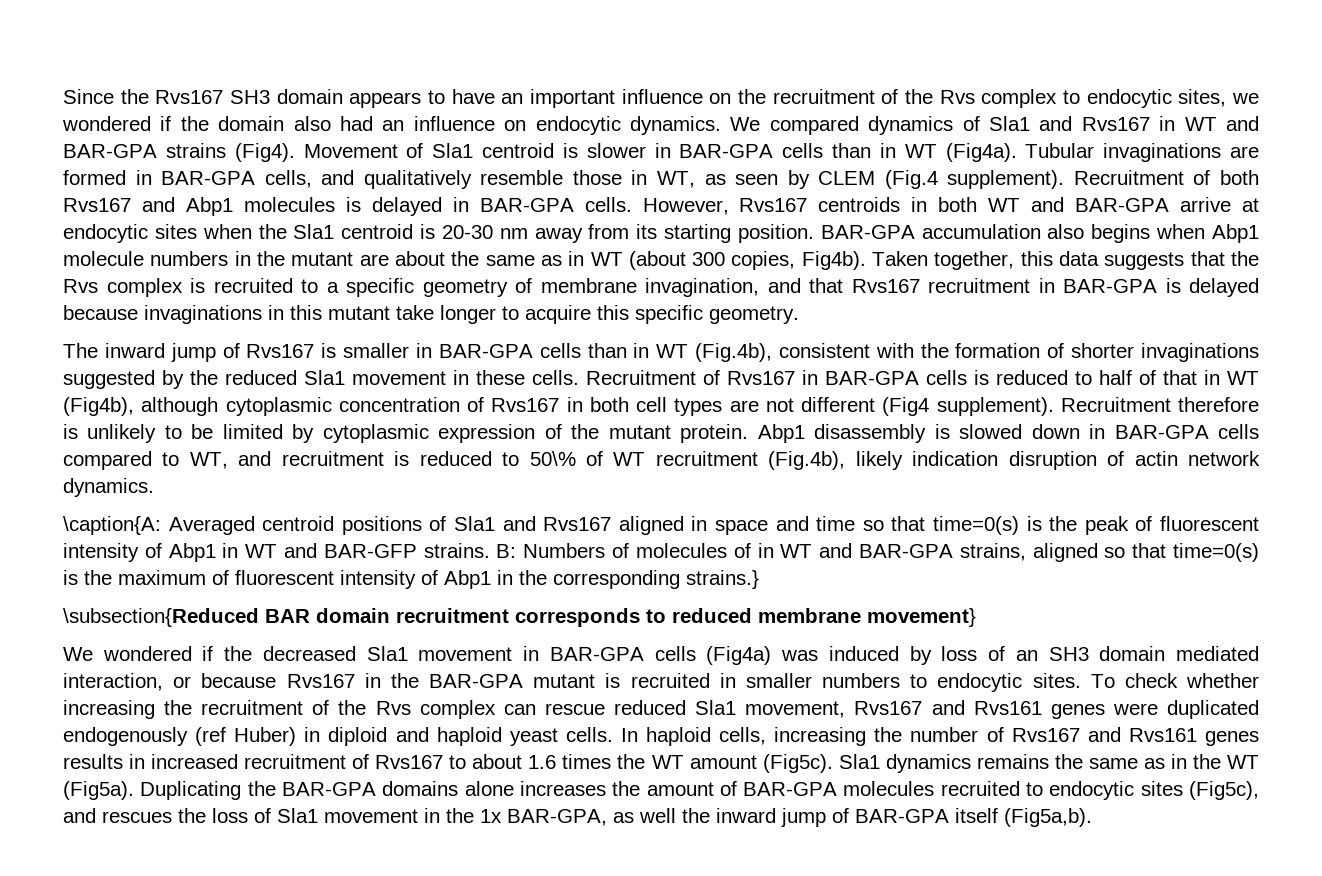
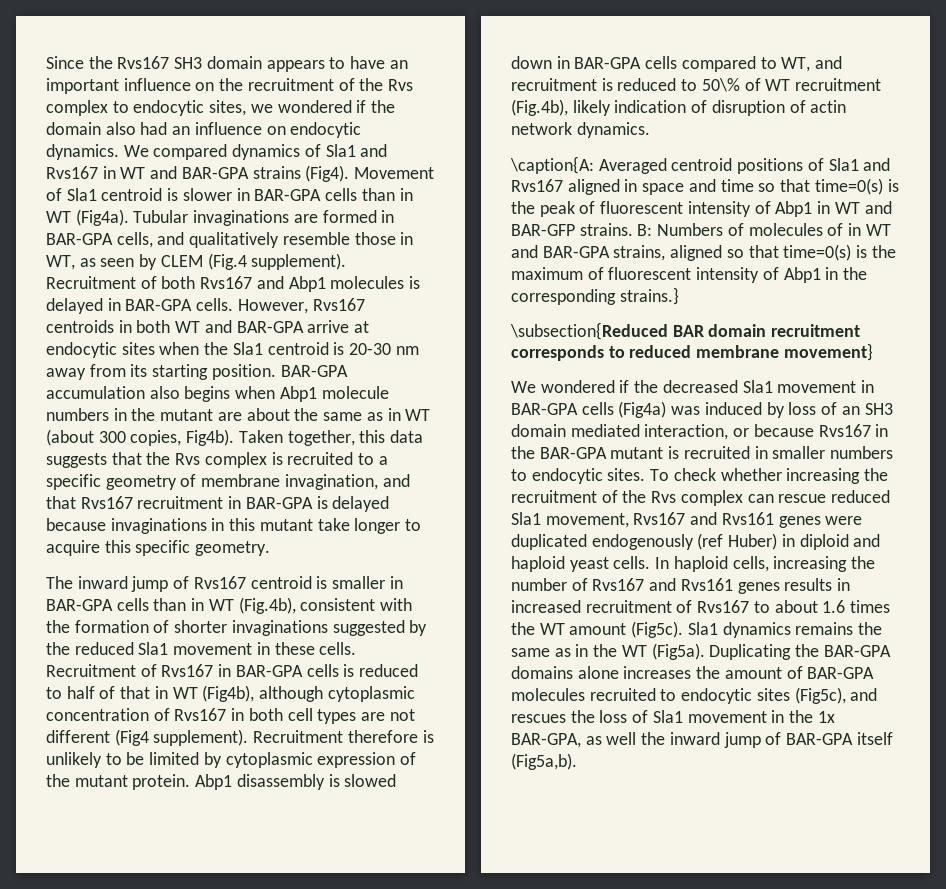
- The inward jump of Rvs167 is smaller in BAR-GPA cells than in WT (Fig.4b), consistent with the formation of shorter invaginations suggested by the reduced Sla1 movement in these cells.
+ The inward jump of Rvs167 centroid is smaller in BAR-GPA cells than in WT (Fig.4b), consistent with the formation of shorter invaginations suggested by the reduced Sla1 movement in these cells.
- Abp1 disassembly is slowed down in BAR-GPA cells compared to WT, and recruitment is reduced to 50\% of WT recruitment (Fig.4b), likely indication disruption of actin network dynamics.
+ Abp1 disassembly is slowed down in BAR-GPA cells compared to WT, and recruitment is reduced to 50\% of WT recruitment (Fig.4b), likely indication of disruption of actin network dynamics.

